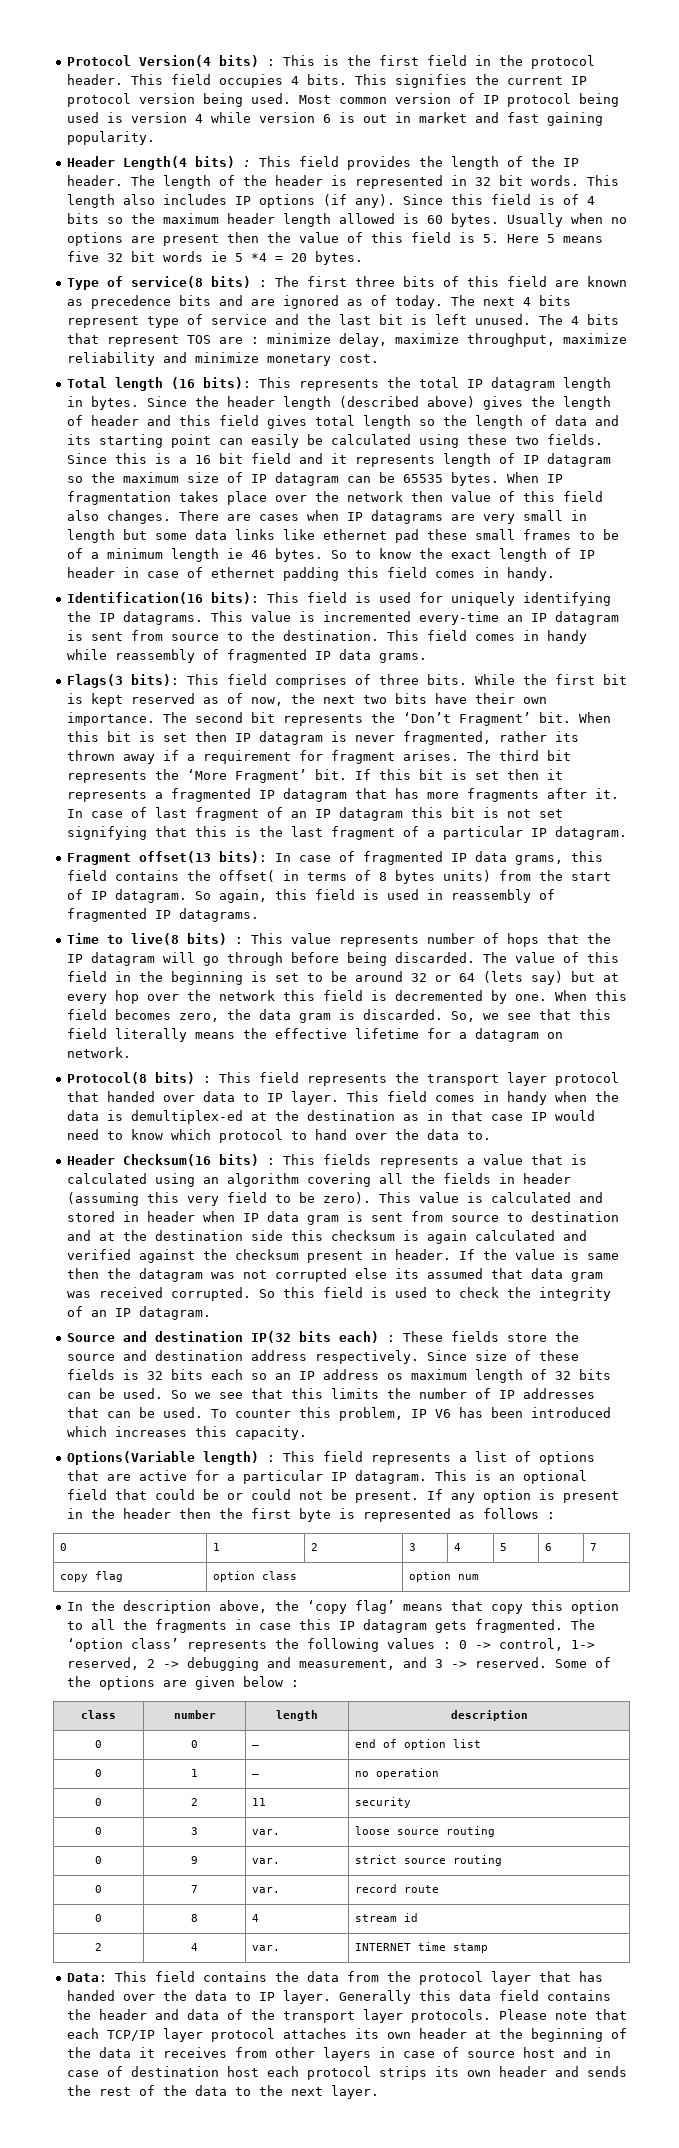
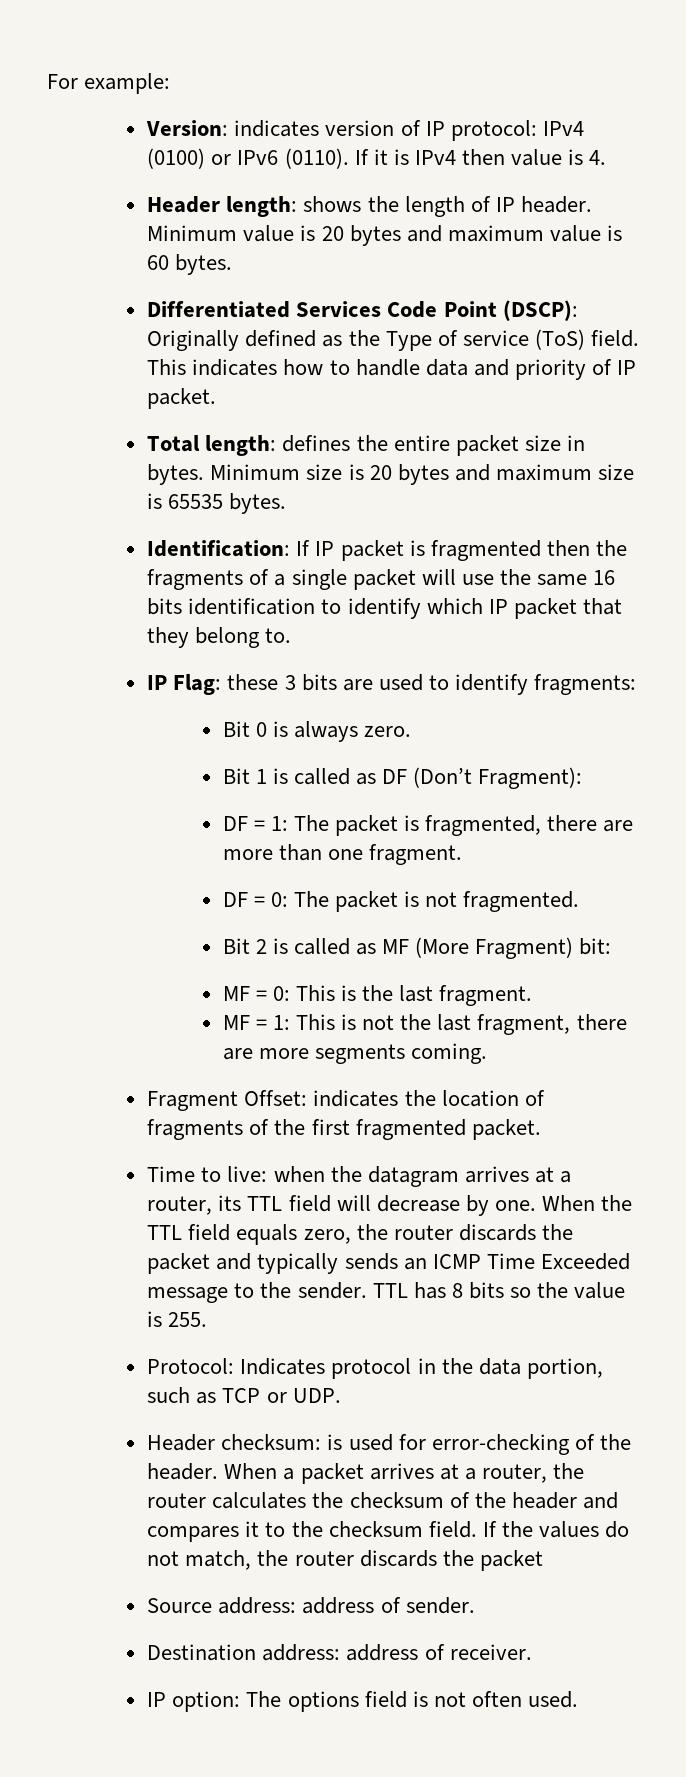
- Protocol Version(4 bits) : This is the first field in the protocol header. This field occupies 4 bits. This signifies the current IP protocol version being used. Most common version of IP protocol being used is version 4 while version 6 is out in market and fast gaining popularity.
- Header Length(4 bits) : This field provides the length of the IP header. The length of the header is represented in 32 bit words. This length also includes IP options (if any). Since this field is of 4 bits so the maximum header length allowed is 60 bytes. Usually when no options are present then the value of this field is 5. Here 5 means five 32 bit words ie 5 *4 = 20 bytes.
- Type of service(8 bits) : The first three bits of this field are known as precedence bits and are ignored as of today. The next 4 bits represent type of service and the last bit is left unused. The 4 bits that represent TOS are : minimize delay, maximize throughput, maximize reliability and minimize monetary cost.
- Total length (16 bits): This represents the total IP datagram length in bytes. Since the header length (described above) gives the length of header and this field gives total length so the length of data and its starting point can easily be calculated using these two fields. Since this is a 16 bit field and it represents length of IP datagram so the maximum size of IP datagram can be 65535 bytes. When IP fragmentation takes place over the network then value of this field also changes. There are cases when IP datagrams are very small in length but some data links like ethernet pad these small frames to be of a minimum length ie 46 bytes. So to know the exact length of IP header in case of ethernet padding this field comes in handy.
- Identification(16 bits): This field is used for uniquely identifying the IP datagrams. This value is incremented every-time an IP datagram is sent from source to the destination. This field comes in handy while reassembly of fragmented IP data grams.
- Flags(3 bits): This field comprises of three bits. While the first bit is kept reserved as of now, the next two bits have their own importance. The second bit represents the ‘Don’t Fragment’ bit. When this bit is set then IP datagram is never fragmented, rather its thrown away if a requirement for fragment arises. The third bit represents the ‘More Fragment’ bit. If this bit is set then it represents a fragmented IP datagram that has more fragments after it. In case of last fragment of an IP datagram this bit is not set signifying that this is the last fragment of a particular IP datagram.
- Fragment offset(13 bits): In case of fragmented IP data grams, this field contains the offset( in terms of 8 bytes units) from the start of IP datagram. So again, this field is used in reassembly of fragmented IP datagrams.
- Time to live(8 bits) : This value represents number of hops that the IP datagram will go through before being discarded. The value of this field in the beginning is set to be around 32 or 64 (lets say) but at every hop over the network this field is decremented by one. When this field becomes zero, the data gram is discarded. So, we see that this field literally means the effective lifetime for a datagram on network.
- Protocol(8 bits) : This field represents the transport layer protocol that handed over data to IP layer. This field comes in handy when the data is demultiplex-ed at the destination as in that case IP would need to know which protocol to hand over the data to.
- Header Checksum(16 bits) : This fields represents a value that is calculated using an algorithm covering all the fields in header (assuming this very field to be zero). This value is calculated and stored in header when IP data gram is sent from source to destination and at the destination side this checksum is again calculated and verified against the checksum present in header. If the value is same then the datagram was not corrupted else its assumed that data gram was received corrupted. So this field is used to check the integrity of an IP datagram.
- Source and destination IP(32 bits each) : These fields store the source and destination address respectively. Since size of these fields is 32 bits each so an IP address os maximum length of 32 bits can be used. So we see that this limits the number of IP addresses that can be used. To counter this problem, IP V6 has been introduced which increases this capacity.
- Options(Variable length) : This field represents a list of options that are active for a particular IP datagram. This is an optional field that could be or could not be present. If any option is present in the header then the first byte is represented as follows :
- 0 | 1 | 2 | 3 | 4 | 5 | 6 | 7
- copy flag | option class | option num
- In the description above, the ‘copy flag’ means that copy this option to all the fragments in case this IP datagram gets fragmented. The ‘option class’ represents the following values : 0 -> control, 1-> reserved, 2 -> debugging and measurement, and 3 -> reserved. Some of the options are given below :
- class | number | length | description
- 0 | 0 | – | end of option list
- 0 | 1 | – | no operation
- 0 | 2 | 11 | security
- 0 | 3 | var. | loose source routing
- 0 | 9 | var. | strict source routing
- 0 | 7 | var. | record route
- 0 | 8 | 4 | stream id
- 2 | 4 | var. | INTERNET time stamp
- Data: This field contains the data from the protocol layer that has handed over the data to IP layer. Generally this data field contains the header and data of the transport layer protocols. Please note that each TCP/IP layer protocol attaches its own header at the beginning of the data it receives from other layers in case of source host and in case of destination host each protocol strips its own header and sends the rest of the data to the next layer.
+ For example:
+ Version: indicates version of IP protocol: IPv4 (0100) or IPv6 (0110). If it is IPv4 then value is 4.
+ Header length: shows the length of IP header. Minimum value is 20 bytes and maximum value is 60 bytes.
+ Differentiated Services Code Point (DSCP): Originally defined as the Type of service (ToS) field. This indicates how to handle data and priority of IP packet.
+ Total length: defines the entire packet size in bytes. Minimum size is 20 bytes and maximum size is 65535 bytes.
+ Identification: If IP packet is fragmented then the fragments of a single packet will use the same 16 bits identification to identify which IP packet that they belong to.
+ IP Flag: these 3 bits are used to identify fragments:
+ Bit 0 is always zero.
+ Bit 1 is called as DF (Don’t Fragment):
+ DF = 1: The packet is fragmented, there are more than one fragment.
+ DF = 0: The packet is not fragmented.
+ Bit 2 is called as MF (More Fragment) bit:
+ MF = 0: This is the last fragment.
+ MF = 1: This is not the last fragment, there are more segments coming.
+ Fragment Offset: indicates the location of fragments of the first fragmented packet.
+ Time to live: when the datagram arrives at a router, its TTL field will decrease by one. When the TTL field equals zero, the router discards the packet and typically sends an ICMP Time Exceeded message to the sender. TTL has 8 bits so the value is 255.
+ Protocol: Indicates protocol in the data portion, such as TCP or UDP.
+ Header checksum: is used for error-checking of the header. When a packet arrives at a router, the router calculates the checksum of the header and compares it to the checksum field. If the values do not match, the router discards the packet
+ Source address: address of sender.
+ Destination address: address of receiver.
+ IP option: The options field is not often used.

